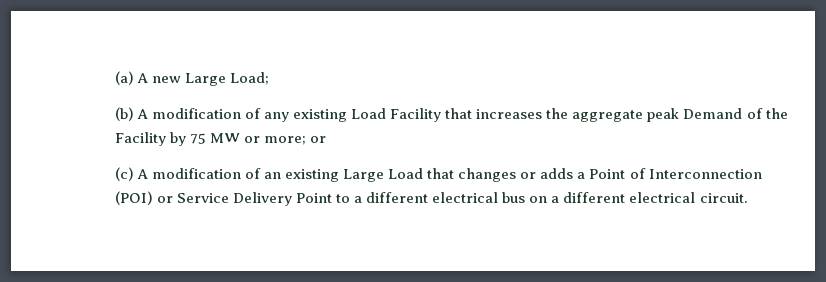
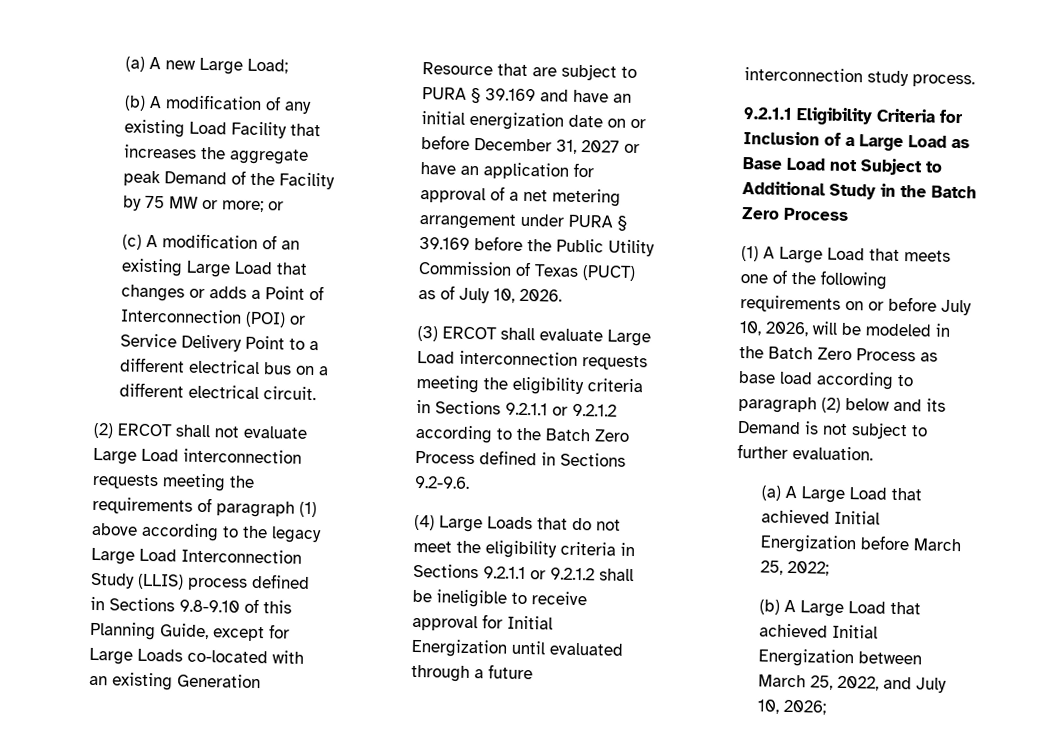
+ (2) ERCOT shall not evaluate Large Load interconnection requests meeting the requirements of paragraph (1) above according to the legacy Large Load Interconnection Study (LLIS) process defined in Sections 9.8-9.10 of this Planning Guide, except for Large Loads co-located with an existing Generation Resource that are subject to PURA § 39.169 and have an initial energization date on or before December 31, 2027 or have an application for approval of a net metering arrangement under PURA § 39.169 before the Public Utility Commission of Texas (PUCT) as of July 10, 2026.
+ (3) ERCOT shall evaluate Large Load interconnection requests meeting the eligibility criteria in Sections 9.2.1.1 or 9.2.1.2 according to the Batch Zero Process defined in Sections 9.2-9.6.
+ (4) Large Loads that do not meet the eligibility criteria in Sections 9.2.1.1 or 9.2.1.2 shall be ineligible to receive approval for Initial Energization until evaluated through a future interconnection study process.
+ 9.2.1.1 Eligibility Criteria for Inclusion of a Large Load as Base Load not Subject to Additional Study in the Batch Zero Process
+ (1) A Large Load that meets one of the following requirements on or before July 10, 2026, will be modeled in the Batch Zero Process as base load according to paragraph (2) below and its Demand is not subject to further evaluation.
+ (a) A Large Load that achieved Initial Energization before March 25, 2022;
+ (b) A Large Load that achieved Initial Energization between March 25, 2022, and July 10, 2026;

